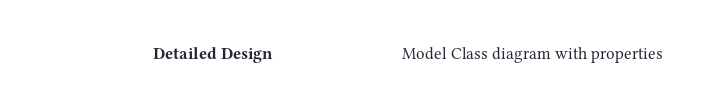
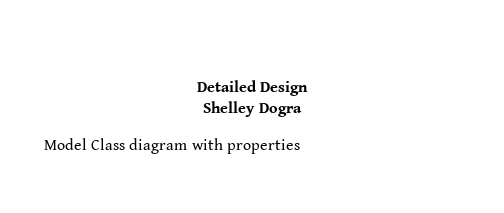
+ Shelley Dogra

